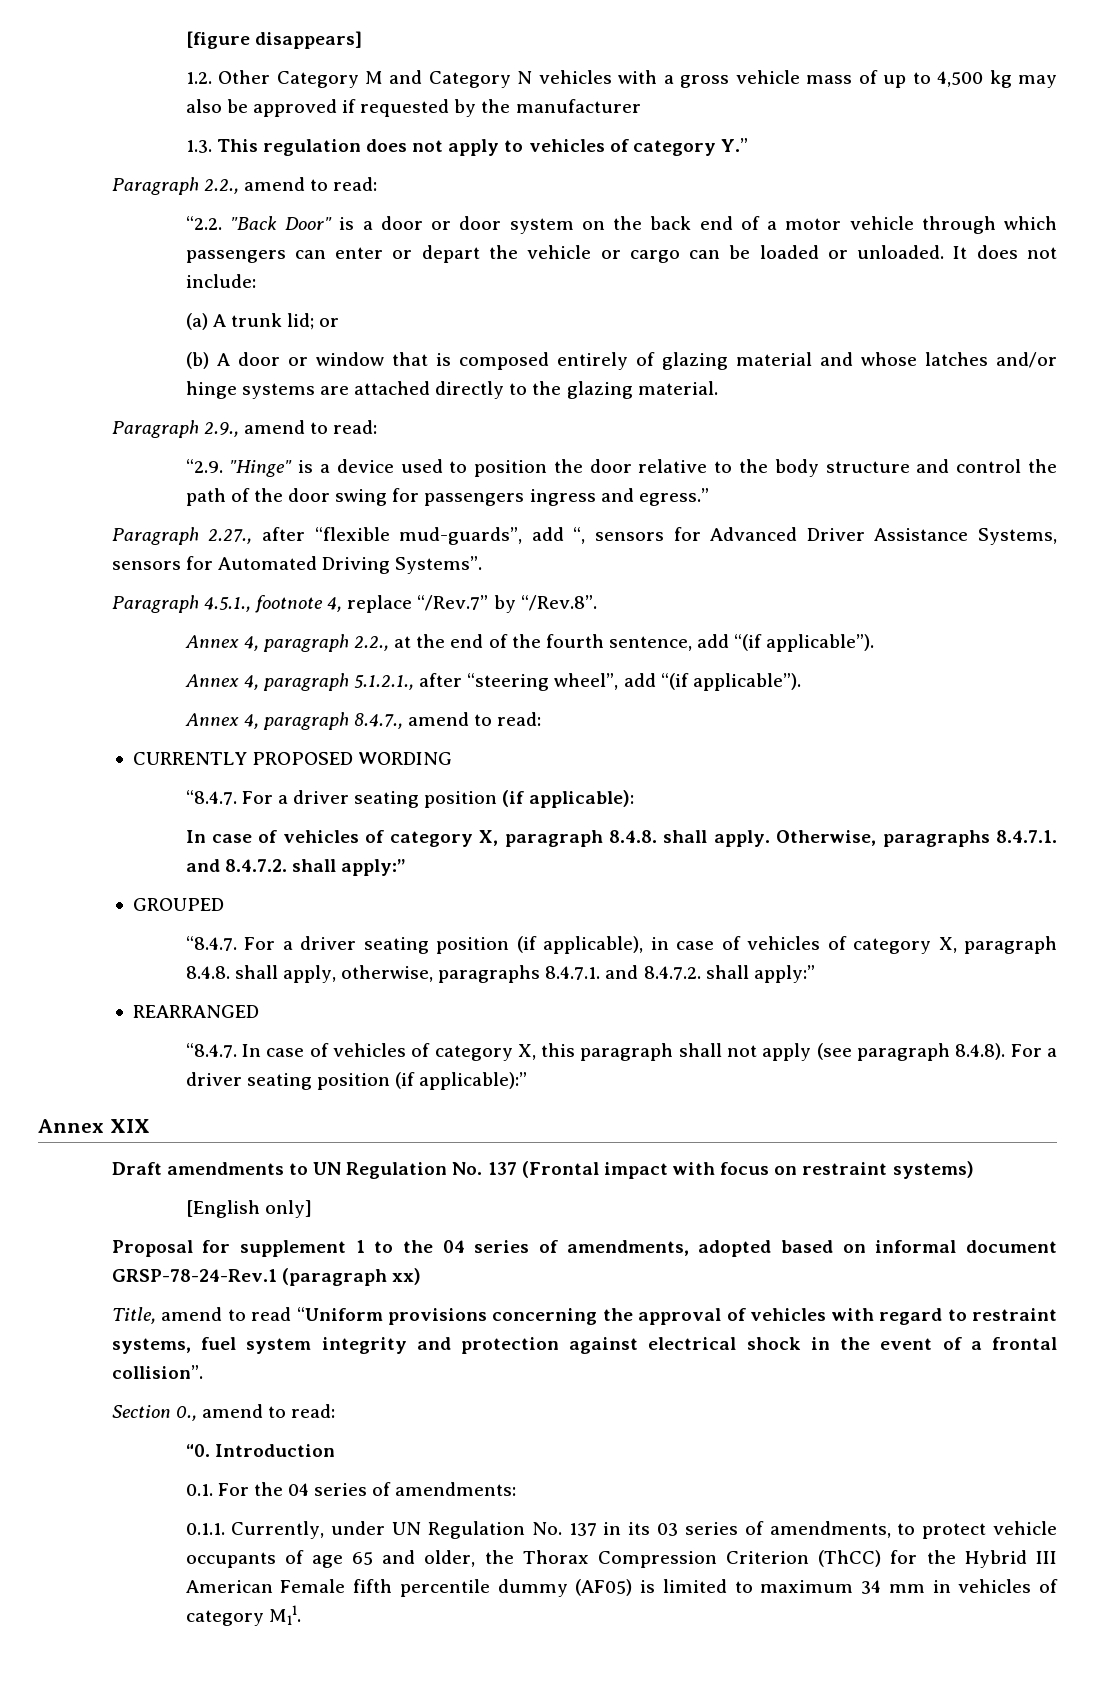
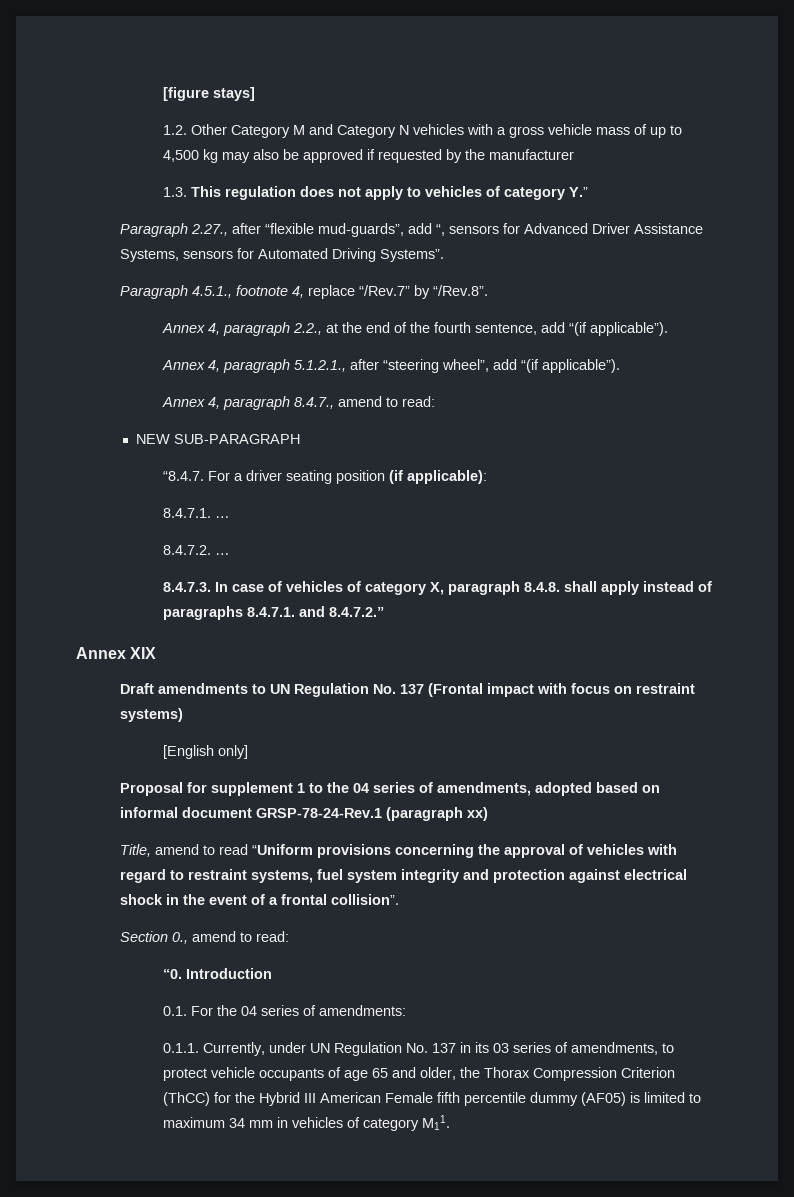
- [figure disappears]
+ [figure stays]
- Paragraph 2.2., amend to read:
- “2.2. "Back Door" is a door or door system on the back end of a motor vehicle through which passengers can enter or depart the vehicle or cargo can be loaded or unloaded. It does not include:
- (a) A trunk lid; or
- (b) A door or window that is composed entirely of glazing material and whose latches and/or hinge systems are attached directly to the glazing material.
- Paragraph 2.9., amend to read:
- “2.9. "Hinge" is a device used to position the door relative to the body structure and control the path of the door swing for passengers ingress and egress.”
- CURRENTLY PROPOSED WORDING
+ NEW SUB-PARAGRAPH
- In case of vehicles of category X, paragraph 8.4.8. shall apply. Otherwise, paragraphs 8.4.7.1. and 8.4.7.2. shall apply:”
- GROUPED
- “8.4.7. For a driver seating position (if applicable), in case of vehicles of category X, paragraph 8.4.8. shall apply, otherwise, paragraphs 8.4.7.1. and 8.4.7.2. shall apply:”
- REARRANGED
- “8.4.7. In case of vehicles of category X, this paragraph shall not apply (see paragraph 8.4.8). For a driver seating position (if applicable):”
+ 8.4.7.1. …
+ 8.4.7.2. …
+ 8.4.7.3. In case of vehicles of category X, paragraph 8.4.8. shall apply instead of paragraphs 8.4.7.1. and 8.4.7.2.”

